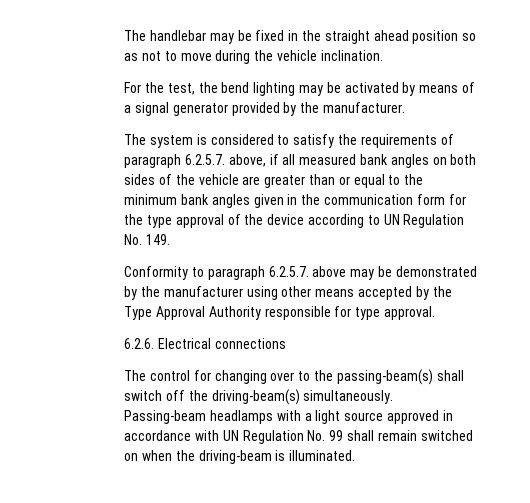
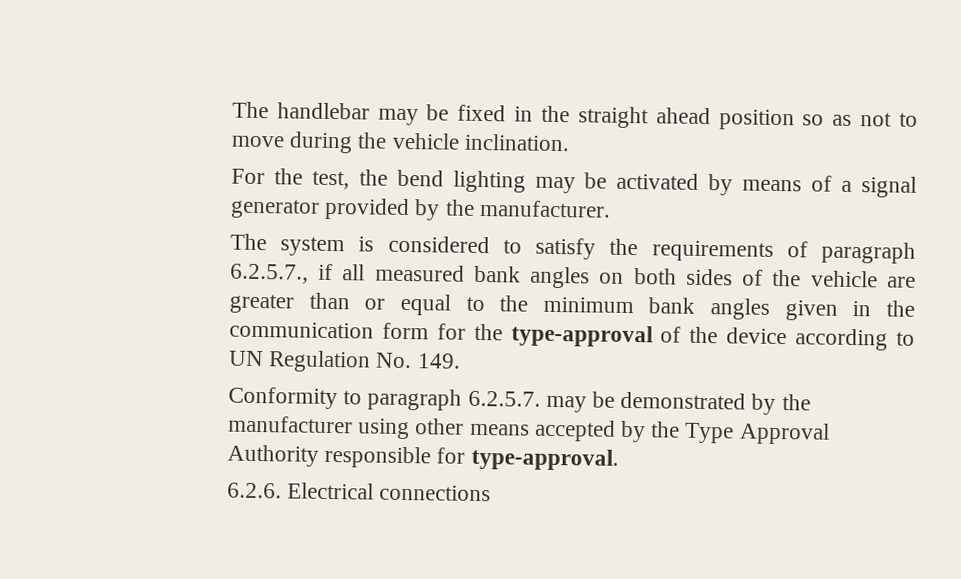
- The system is considered to satisfy the requirements of paragraph 6.2.5.7. above, if all measured bank angles on both sides of the vehicle are greater than or equal to the minimum bank angles given in the communication form for the type approval of the device according to UN Regulation No. 149.
+ The system is considered to satisfy the requirements of paragraph 6.2.5.7., if all measured bank angles on both sides of the vehicle are greater than or equal to the minimum bank angles given in the communication form for the type-approval of the device according to UN Regulation No. 149.
- Conformity to paragraph 6.2.5.7. above may be demonstrated by the manufacturer using other means accepted by the Type Approval Authority responsible for type approval.
+ Conformity to paragraph 6.2.5.7. may be demonstrated by the manufacturer using other means accepted by the Type Approval Authority responsible for type-approval.
- The control for changing over to the passing-beam(s) shall switch off the driving-beam(s) simultaneously. Passing-beam headlamps with a light source approved in accordance with UN Regulation No. 99 shall remain switched on when the driving-beam is illuminated.

